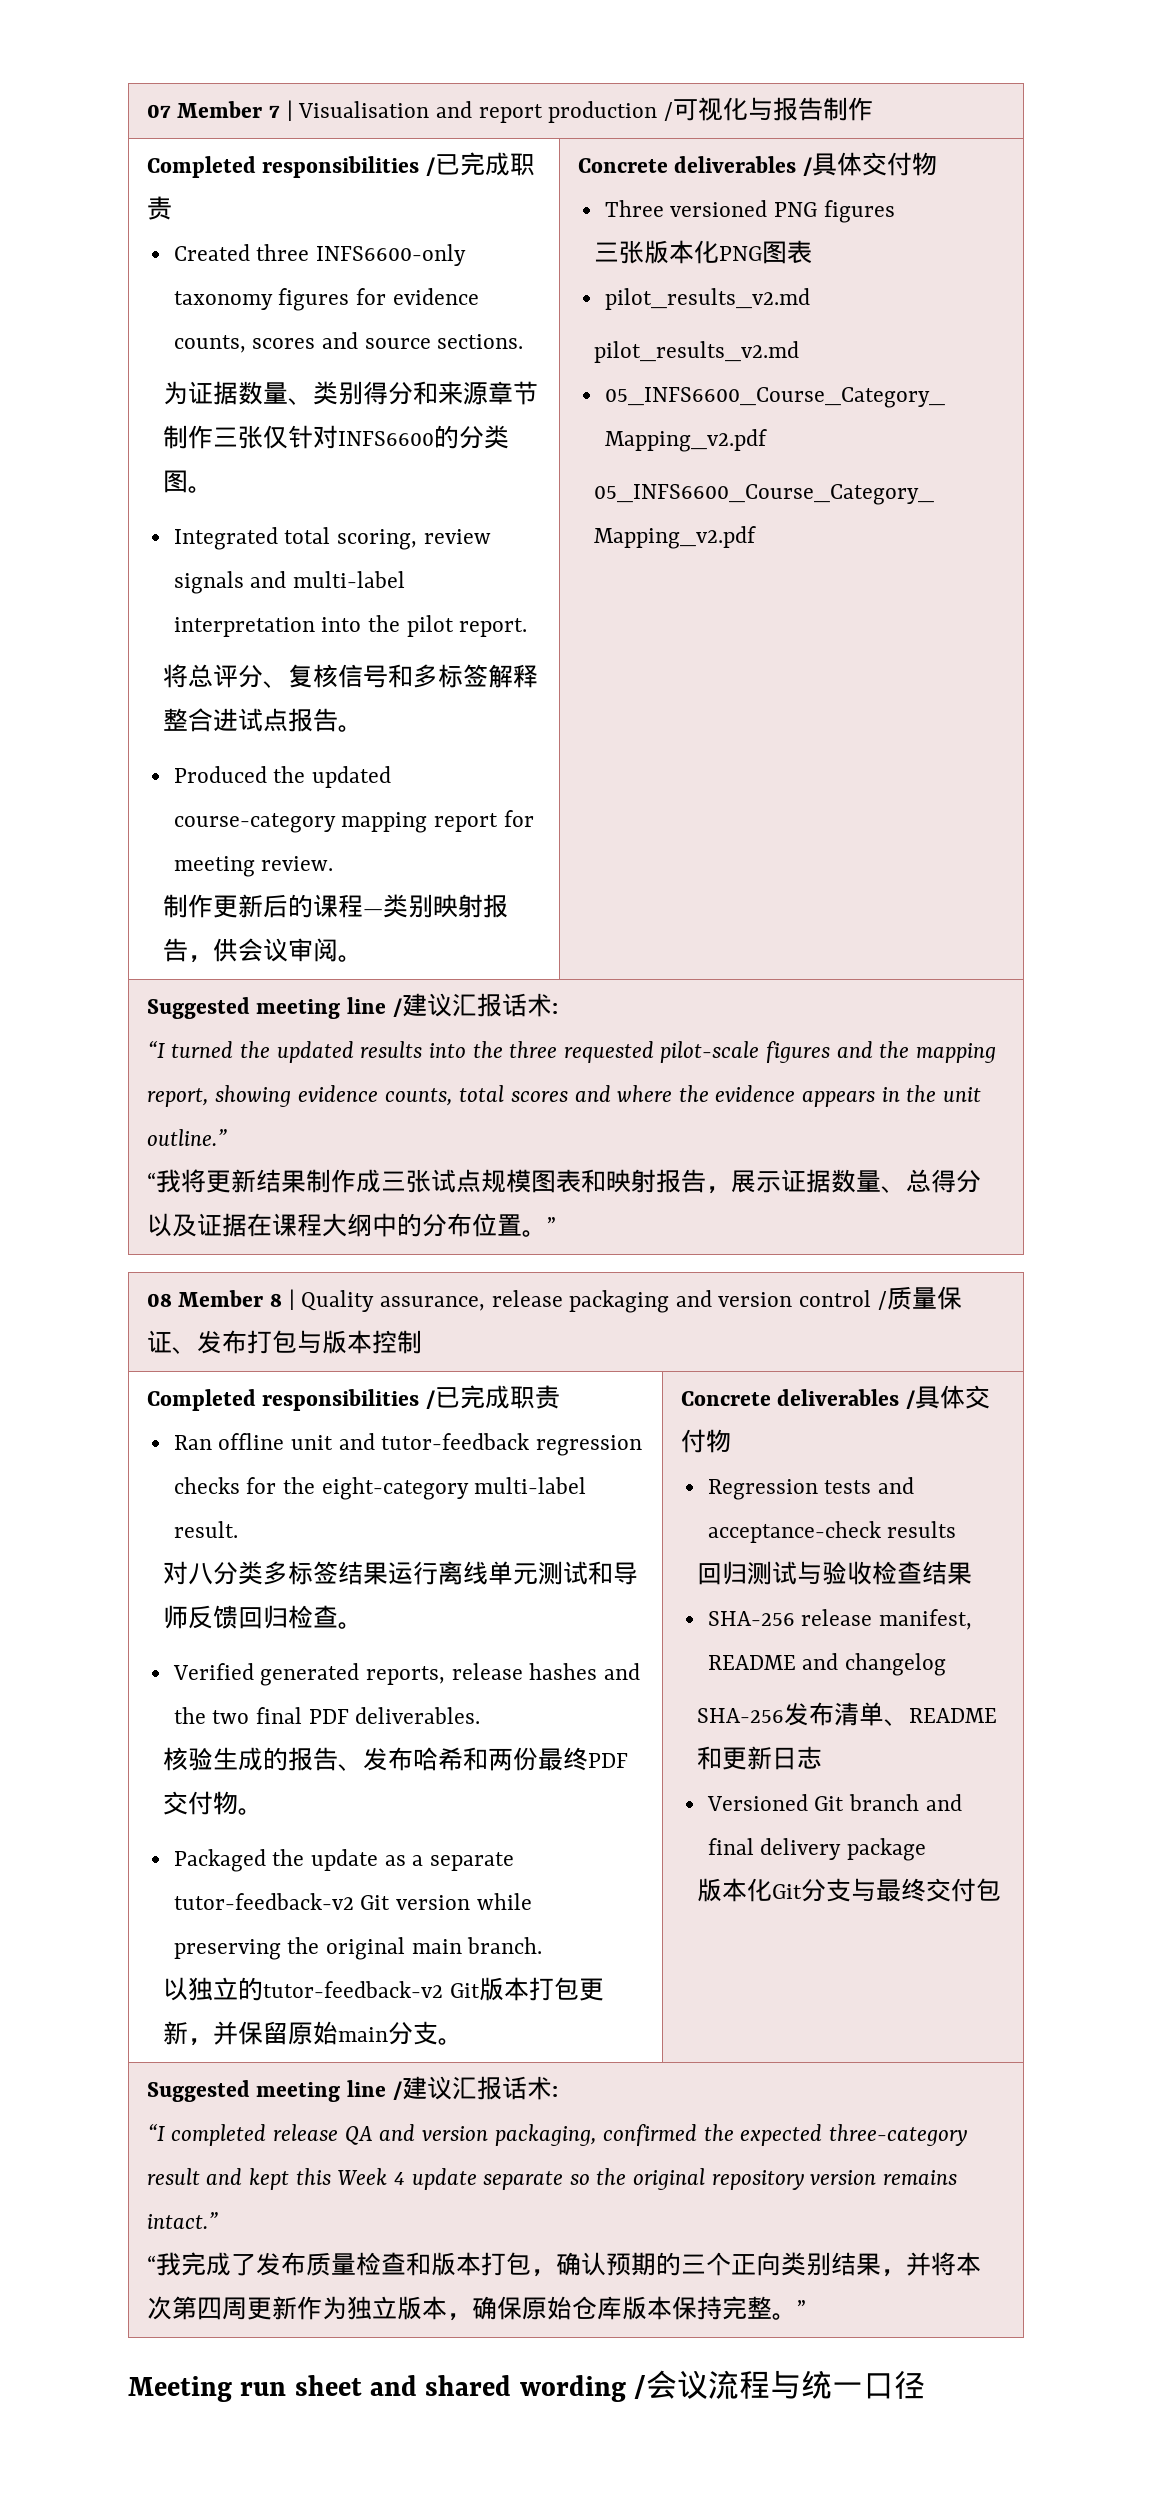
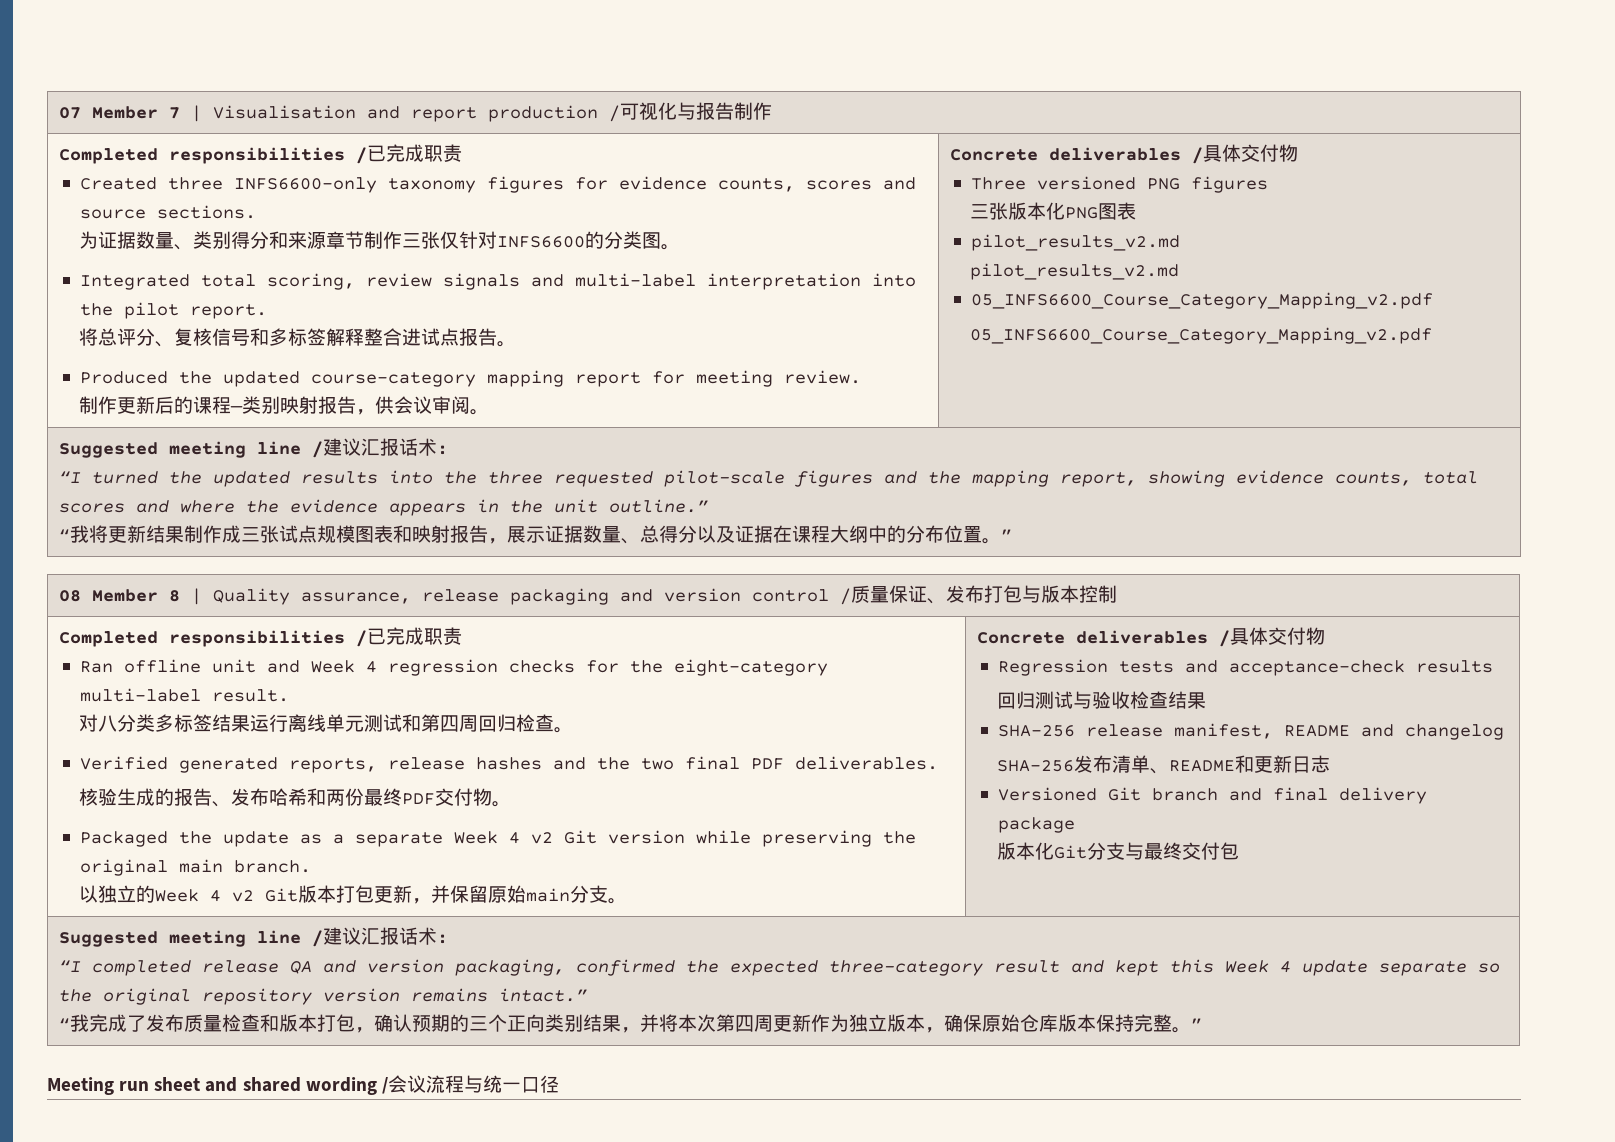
- Ran offline unit and tutor-feedback regression checks for the eight-category multi-label result.
+ Ran offline unit and Week 4 regression checks for the eight-category multi-label result.
- 对八分类多标签结果运行离线单元测试和导师反馈回归检查。
+ 对八分类多标签结果运行离线单元测试和第四周回归检查。
- Packaged the update as a separate tutor-feedback-v2 Git version while preserving the original main branch.
+ Packaged the update as a separate Week 4 v2 Git version while preserving the original main branch.
- 以独立的tutor-feedback-v2 Git版本打包更新，并保留原始main分支。
+ 以独立的Week 4 v2 Git版本打包更新，并保留原始main分支。

